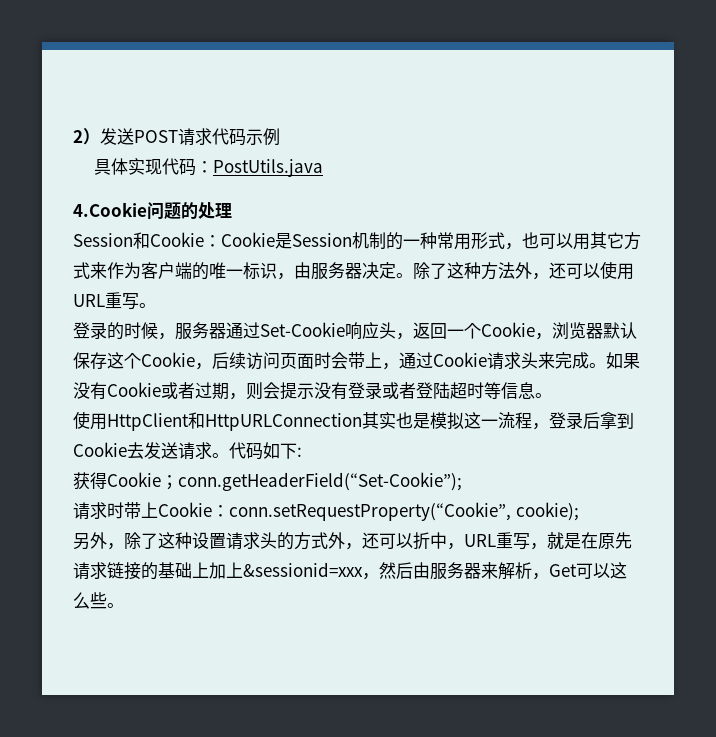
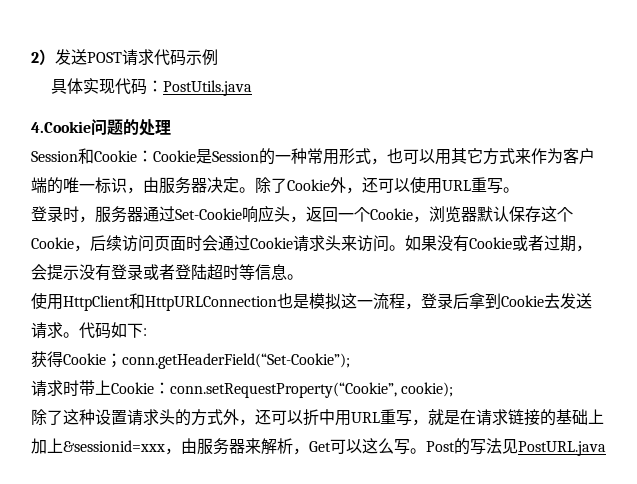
- Session和Cookie：Cookie是Session机制的一种常用形式，也可以用其它方式来作为客户端的唯一标识，由服务器决定。
+ Session和Cookie：Cookie是Session的一种常用形式，也可以用其它方式来作为客户端的唯一标识，由服务器决定。
- 除了这种方法外，还可以使用URL重写。
+ 除了Cookie外，还可以使用URL重写。
- 登录的时候，服务器通过Set-Cookie响应头，返回一个Cookie，浏览器默认保存这个Cookie，后续访问页面时会带上，通过Cookie请求头来完成。
+ 登录时，服务器通过Set-Cookie响应头，返回一个Cookie，浏览器默认保存这个Cookie，后续访问页面时会通过Cookie请求头来访问。
- 如果没有Cookie或者过期，则会提示没有登录或者登陆超时等信息。
+ 如果没有Cookie或者过期，会提示没有登录或者登陆超时等信息。
- 使用HttpClient和HttpURLConnection其实也是模拟这一流程，登录后拿到Cookie去发送请求。
+ 使用HttpClient和HttpURLConnection也是模拟这一流程，登录后拿到Cookie去发送请求。
- 另外，除了这种设置请求头的方式外，还可以折中，URL重写，就是在原先请求链接的基础上加上&sessionid=xxx，然后由服务器来解析，Get可以这么些。
+ 除了这种设置请求头的方式外，还可以折中用URL重写，就是在请求链接的基础上加上&sessionid=xxx，由服务器来解析，Get可以这么写。Post的写法见PostURL.java

